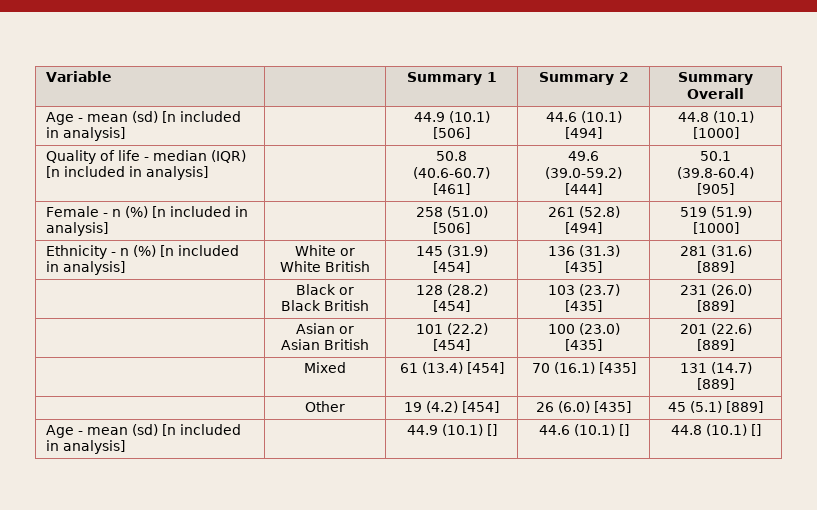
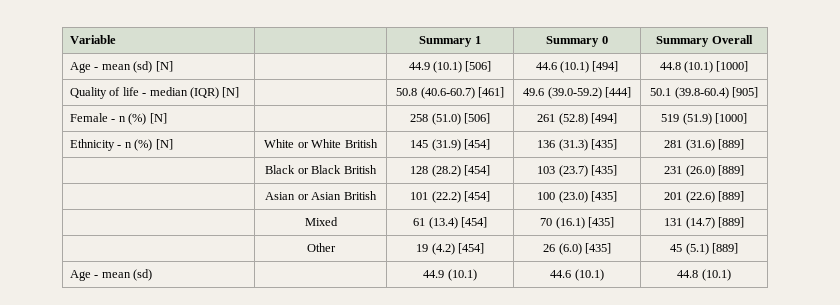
- Variable | | Summary 1 | Summary 2 | Summary Overall
+ Variable | | Summary 1 | Summary 0 | Summary Overall
- Age - mean (sd) [n included in analysis] | | 44.9 (10.1) [506] | 44.6 (10.1) [494] | 44.8 (10.1) [1000]
+ Age - mean (sd) [N] | | 44.9 (10.1) [506] | 44.6 (10.1) [494] | 44.8 (10.1) [1000]
- Quality of life - median (IQR) [n included in analysis] | | 50.8 (40.6-60.7) [461] | 49.6 (39.0-59.2) [444] | 50.1 (39.8-60.4) [905]
+ Quality of life - median (IQR) [N] | | 50.8 (40.6-60.7) [461] | 49.6 (39.0-59.2) [444] | 50.1 (39.8-60.4) [905]
- Female - n (%) [n included in analysis] | | 258 (51.0) [506] | 261 (52.8) [494] | 519 (51.9) [1000]
+ Female - n (%) [N] | | 258 (51.0) [506] | 261 (52.8) [494] | 519 (51.9) [1000]
- Ethnicity - n (%) [n included in analysis] | White or White British | 145 (31.9) [454] | 136 (31.3) [435] | 281 (31.6) [889]
+ Ethnicity - n (%) [N] | White or White British | 145 (31.9) [454] | 136 (31.3) [435] | 281 (31.6) [889]
- Age - mean (sd) [n included in analysis] | | 44.9 (10.1) [] | 44.6 (10.1) [] | 44.8 (10.1) []
+ Age - mean (sd) | | 44.9 (10.1) | 44.6 (10.1) | 44.8 (10.1)

